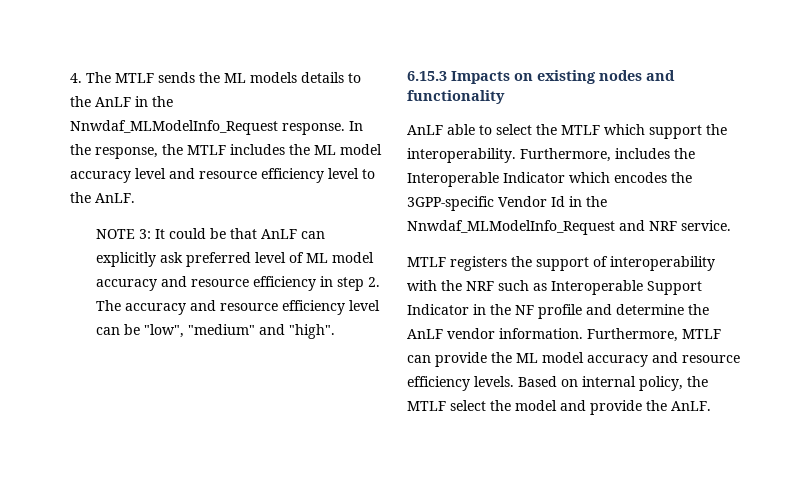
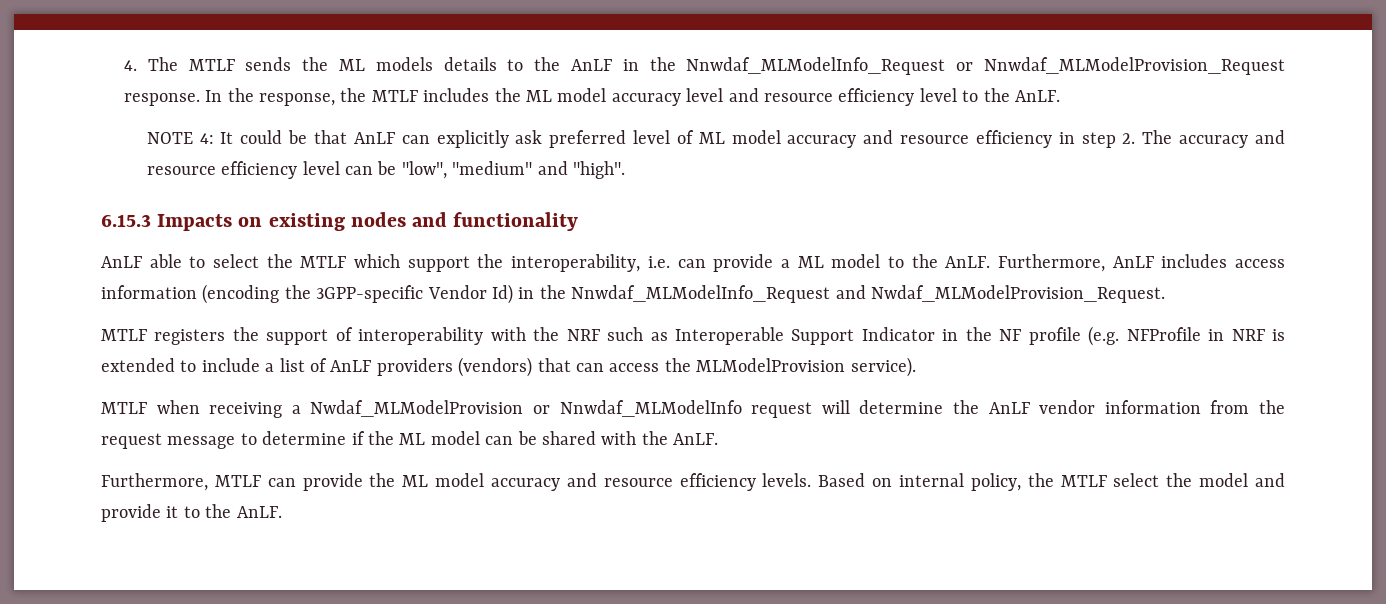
- 4. The MTLF sends the ML models details to the AnLF in the Nnwdaf_MLModelInfo_Request response.
+ 4. The MTLF sends the ML models details to the AnLF in the Nnwdaf_MLModelInfo_Request or Nnwdaf_MLModelProvision_Request response.
- NOTE 3: It could be that AnLF can explicitly ask preferred level of ML model accuracy and resource efficiency in step 2. The accuracy and resource efficiency level can be "low", "medium" and "high".
+ NOTE 4: It could be that AnLF can explicitly ask preferred level of ML model accuracy and resource efficiency in step 2. The accuracy and resource efficiency level can be "low", "medium" and "high".
- AnLF able to select the MTLF which support the interoperability. Furthermore, includes the Interoperable Indicator which encodes the 3GPP-specific Vendor Id in the Nnwdaf_MLModelInfo_Request and NRF service.
+ AnLF able to select the MTLF which support the interoperability, i.e. can provide a ML model to the AnLF. Furthermore, AnLF includes access information (encoding the 3GPP-specific Vendor Id) in the Nnwdaf_MLModelInfo_Request and Nwdaf_MLModelProvision_Request.
- MTLF registers the support of interoperability with the NRF such as Interoperable Support Indicator in the NF profile and determine the AnLF vendor information. Furthermore, MTLF can provide the ML model accuracy and resource efficiency levels.
+ MTLF registers the support of interoperability with the NRF such as Interoperable Support Indicator in the NF profile (e.g. NFProfile in NRF is extended to include a list of AnLF providers (vendors) that can access the MLModelProvision service).
+ MTLF when receiving a Nwdaf_MLModelProvision or Nnwdaf_MLModelInfo request will determine the AnLF vendor information from the request message to determine if the ML model can be shared with the AnLF.
+ Furthermore, MTLF can provide the ML model accuracy and resource efficiency levels.
- Based on internal policy, the MTLF select the model and provide the AnLF.
+ Based on internal policy, the MTLF select the model and provide it to the AnLF.

